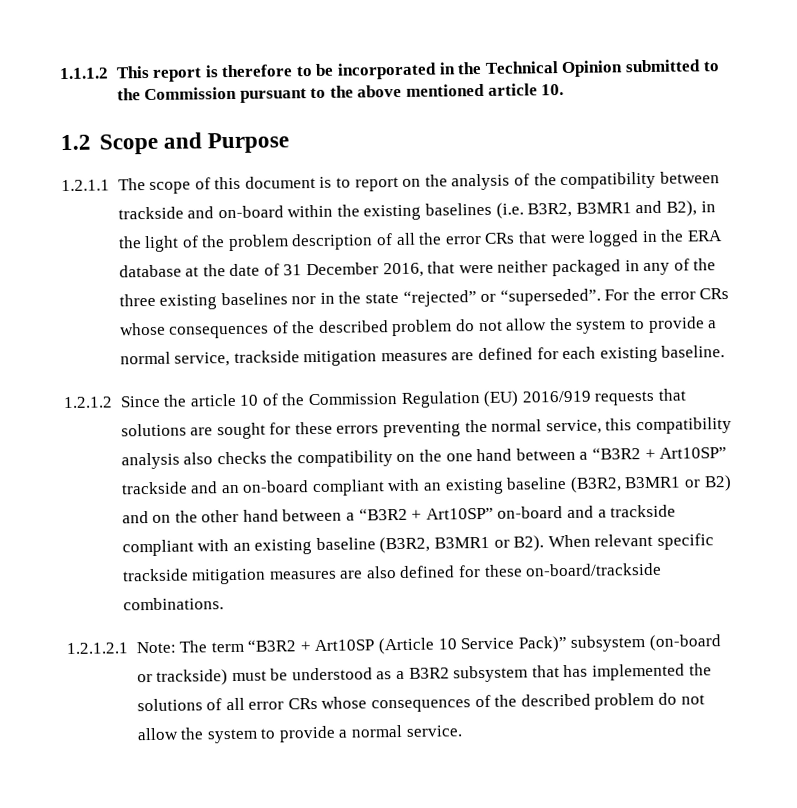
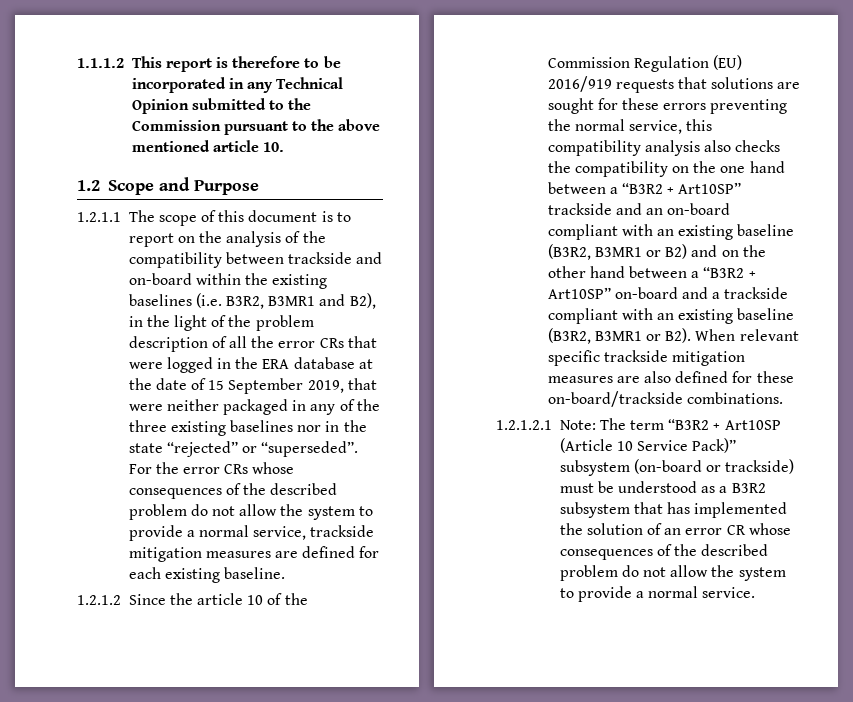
- 1.1.1.2 This report is therefore to be incorporated in the Technical Opinion submitted to the Commission pursuant to the above mentioned article 10.
+ 1.1.1.2 This report is therefore to be incorporated in any Technical Opinion submitted to the Commission pursuant to the above mentioned article 10.
- 1.2.1.1 The scope of this document is to report on the analysis of the compatibility between trackside and on-board within the existing baselines (i.e. B3R2, B3MR1 and B2), in the light of the problem description of all the error CRs that were logged in the ERA database at the date of 31 December 2016, that were neither packaged in any of the three existing baselines nor in the state “rejected” or “superseded”.
+ 1.2.1.1 The scope of this document is to report on the analysis of the compatibility between trackside and on-board within the existing baselines (i.e. B3R2, B3MR1 and B2), in the light of the problem description of all the error CRs that were logged in the ERA database at the date of 15 September 2019, that were neither packaged in any of the three existing baselines nor in the state “rejected” or “superseded”.
- 1.2.1.2.1 Note: The term “B3R2 + Art10SP (Article 10 Service Pack)” subsystem (on-board or trackside) must be understood as a B3R2 subsystem that has implemented the solutions of all error CRs whose consequences of the described problem do not allow the system to provide a normal service.
+ 1.2.1.2.1 Note: The term “B3R2 + Art10SP (Article 10 Service Pack)” subsystem (on-board or trackside) must be understood as a B3R2 subsystem that has implemented the solution of an error CR whose consequences of the described problem do not allow the system to provide a normal service.

